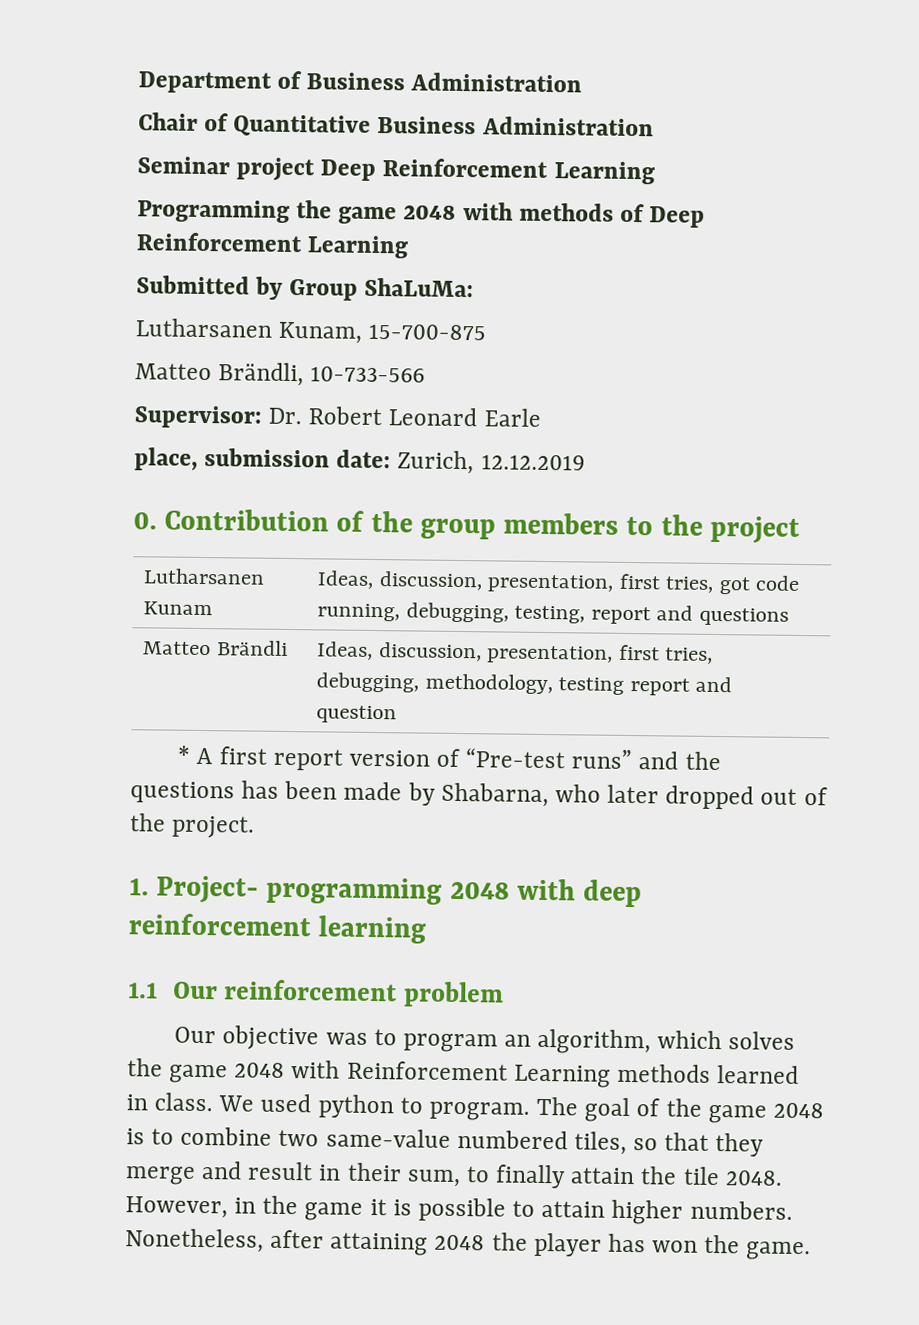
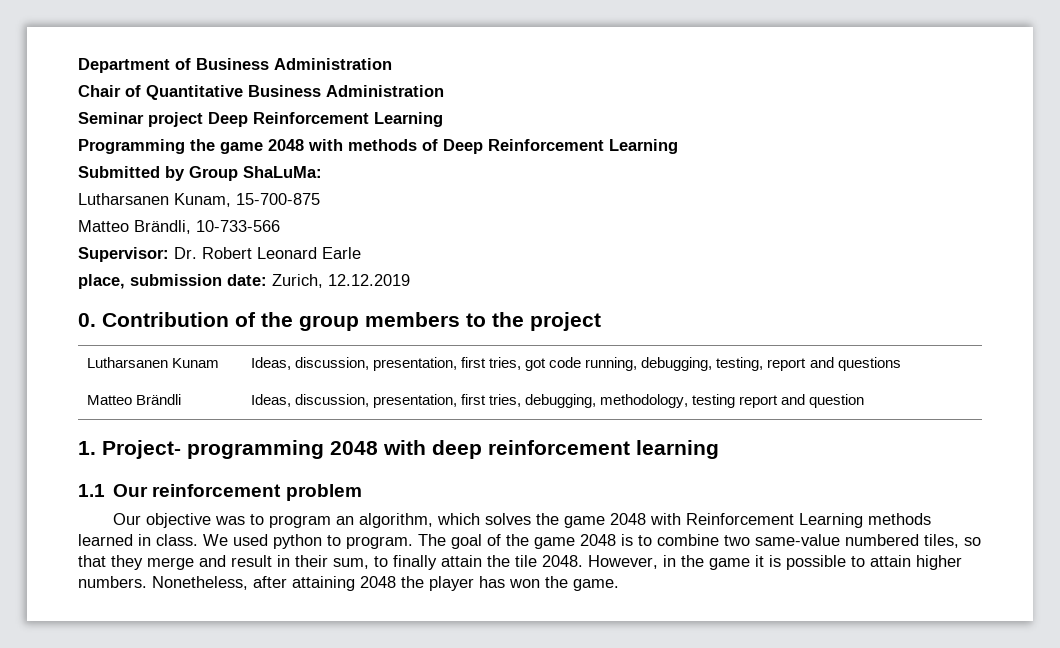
- * A first report version of “Pre-test runs” and the questions has been made by Shabarna, who later dropped out of the project.

